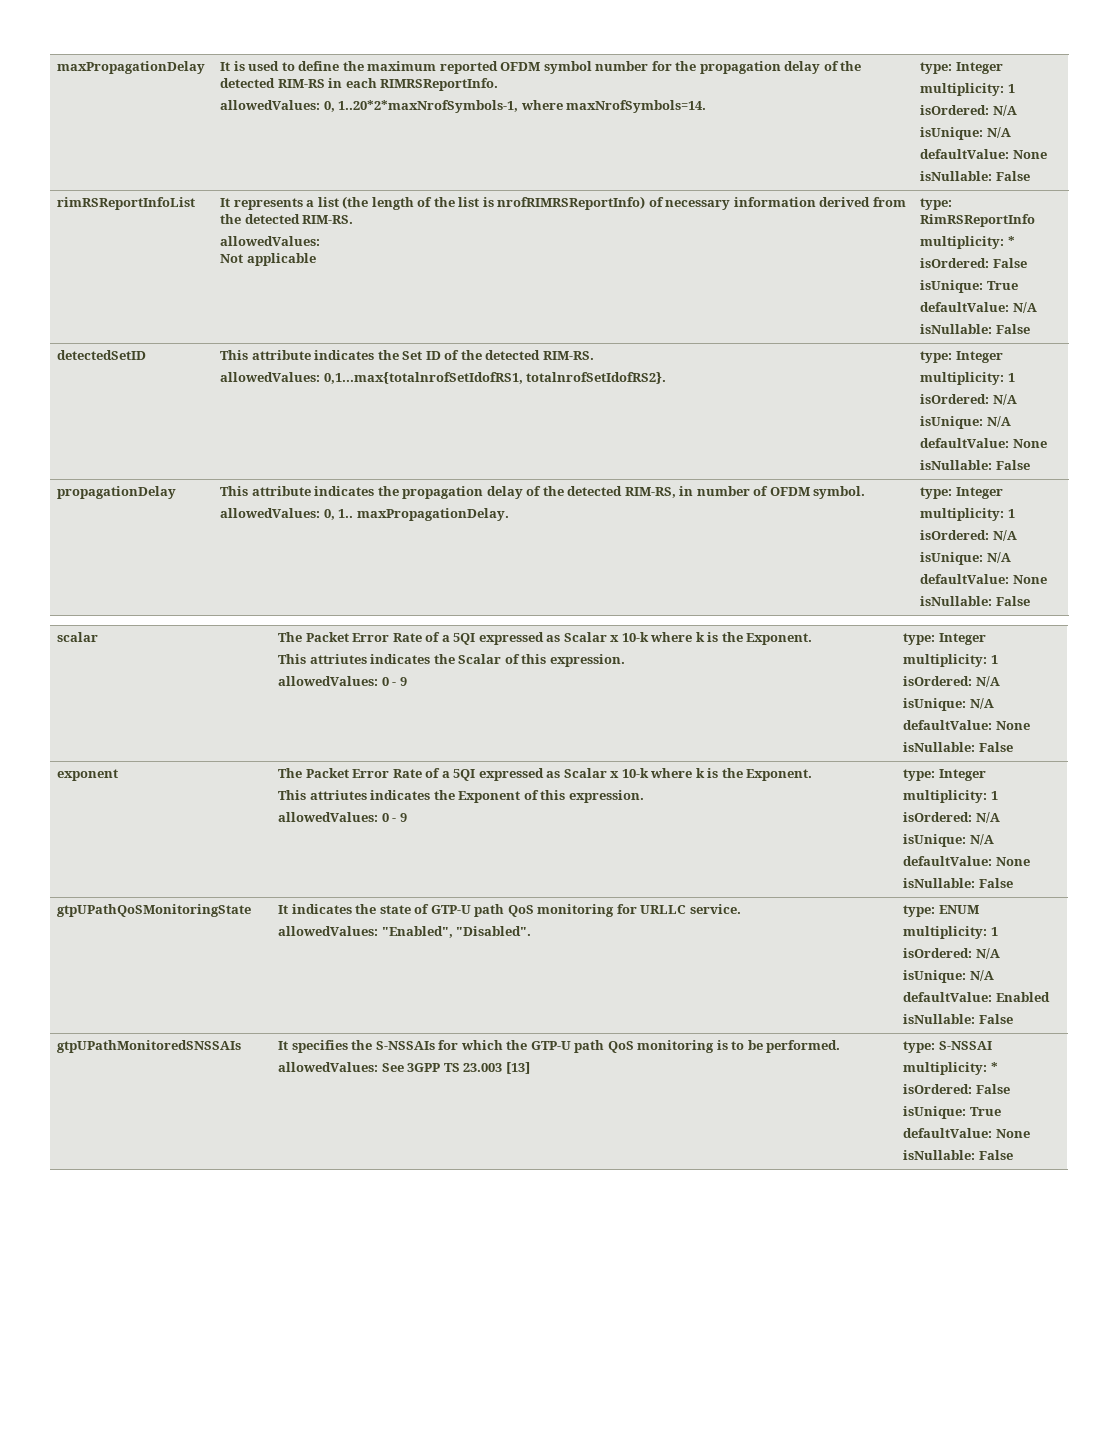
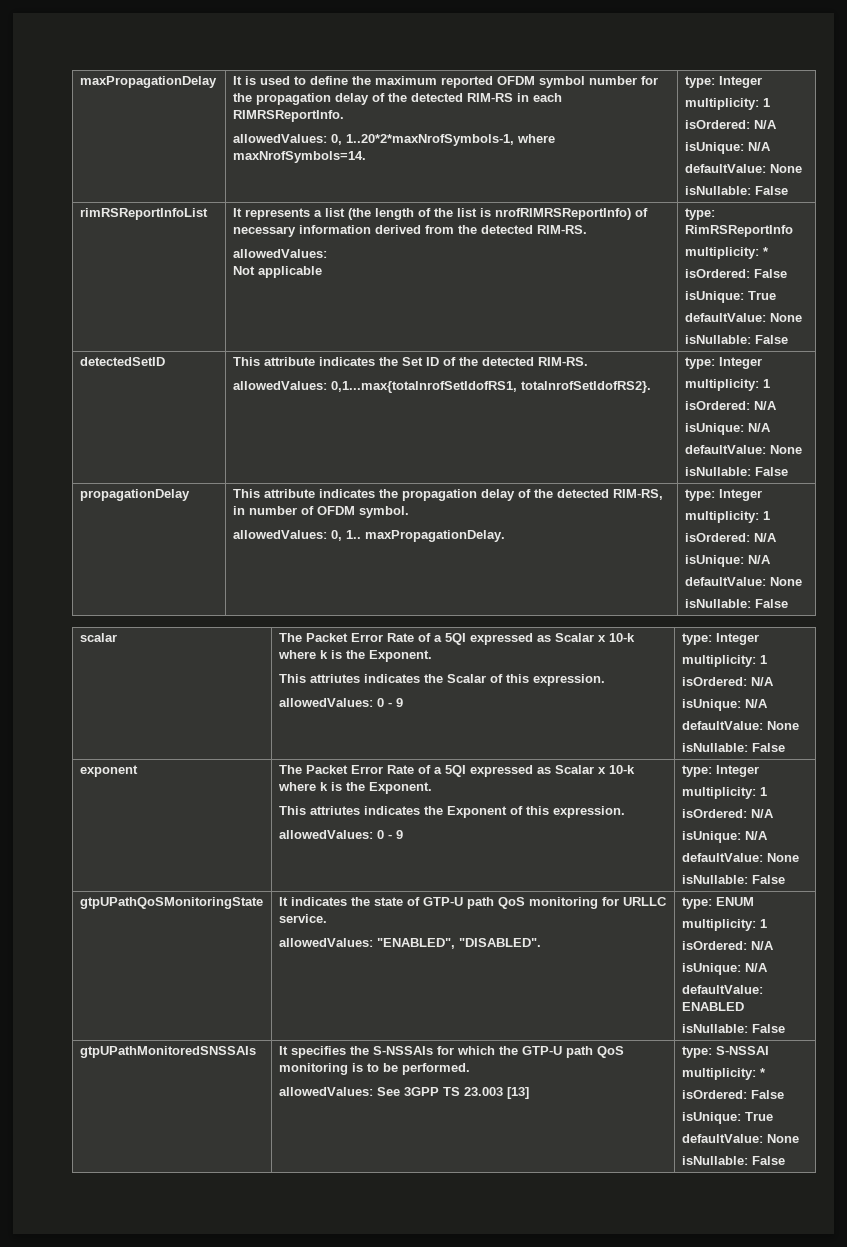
  rimRSReportInfoList | It represents a list (the length of the list is nrofRIMRSReportInfo) of necessary information derived from the detected RIM-RS.
  allowedValues:
  Not applicable | type: RimRSReportInfo
  multiplicity: *
  isOrdered: False
  isUnique: True
- defaultValue: N/A
+ defaultValue: None
  gtpUPathQoSMonitoringState | It indicates the state of GTP-U path QoS monitoring for URLLC service.
- allowedValues: "Enabled", "Disabled". | type: ENUM
+ allowedValues: "ENABLED", "DISABLED". | type: ENUM
  multiplicity: 1
  isOrdered: N/A
  isUnique: N/A
- defaultValue: Enabled
+ defaultValue: ENABLED

